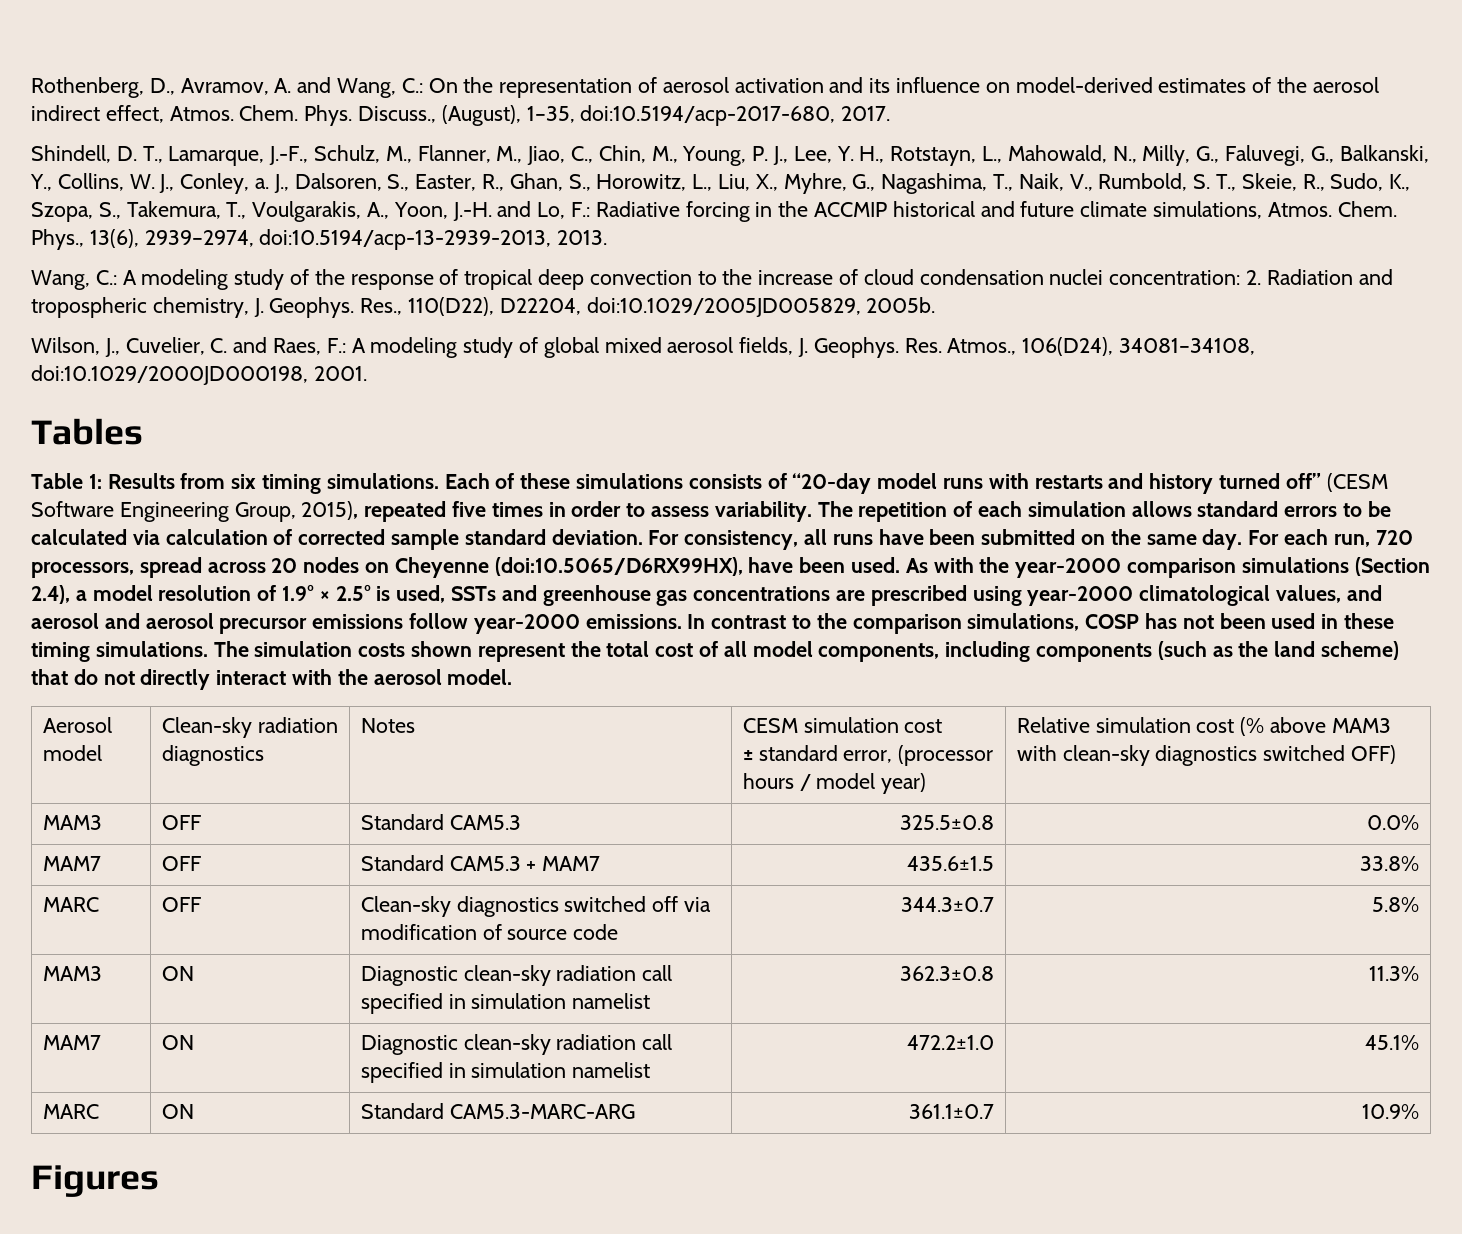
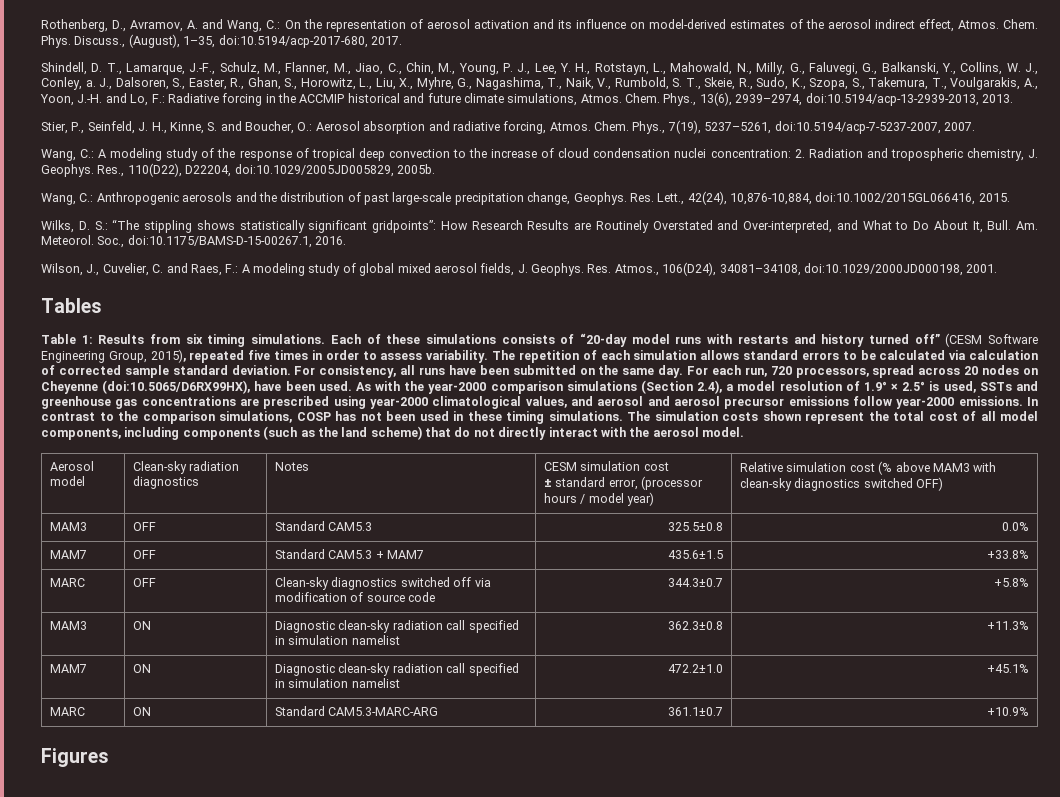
+ Stier, P., Seinfeld, J. H., Kinne, S. and Boucher, O.: Aerosol absorption and radiative forcing, Atmos. Chem. Phys., 7(19), 5237–5261, doi:10.5194/acp-7-5237-2007, 2007.
+ Wang, C.: Anthropogenic aerosols and the distribution of past large-scale precipitation change, Geophys. Res. Lett., 42(24), 10,876-10,884, doi:10.1002/2015GL066416, 2015.
+ Wilks, D. S.: “The stippling shows statistically significant gridpoints”: How Research Results are Routinely Overstated and Over-interpreted, and What to Do About It, Bull. Am. Meteorol. Soc., doi:10.1175/BAMS-D-15-00267.1, 2016.
- MAM7 | OFF | Standard CAM5.3 + MAM7 | 435.6±1.5 | 33.8%
+ MAM7 | OFF | Standard CAM5.3 + MAM7 | 435.6±1.5 | +33.8%
- MARC | OFF | Clean-sky diagnostics switched off via modification of source code | 344.3±0.7 | 5.8%
+ MARC | OFF | Clean-sky diagnostics switched off via modification of source code | 344.3±0.7 | +5.8%
- MAM3 | ON | Diagnostic clean-sky radiation call specified in simulation namelist | 362.3±0.8 | 11.3%
+ MAM3 | ON | Diagnostic clean-sky radiation call specified in simulation namelist | 362.3±0.8 | +11.3%
- MAM7 | ON | Diagnostic clean-sky radiation call specified in simulation namelist | 472.2±1.0 | 45.1%
+ MAM7 | ON | Diagnostic clean-sky radiation call specified in simulation namelist | 472.2±1.0 | +45.1%
- MARC | ON | Standard CAM5.3-MARC-ARG | 361.1±0.7 | 10.9%
+ MARC | ON | Standard CAM5.3-MARC-ARG | 361.1±0.7 | +10.9%

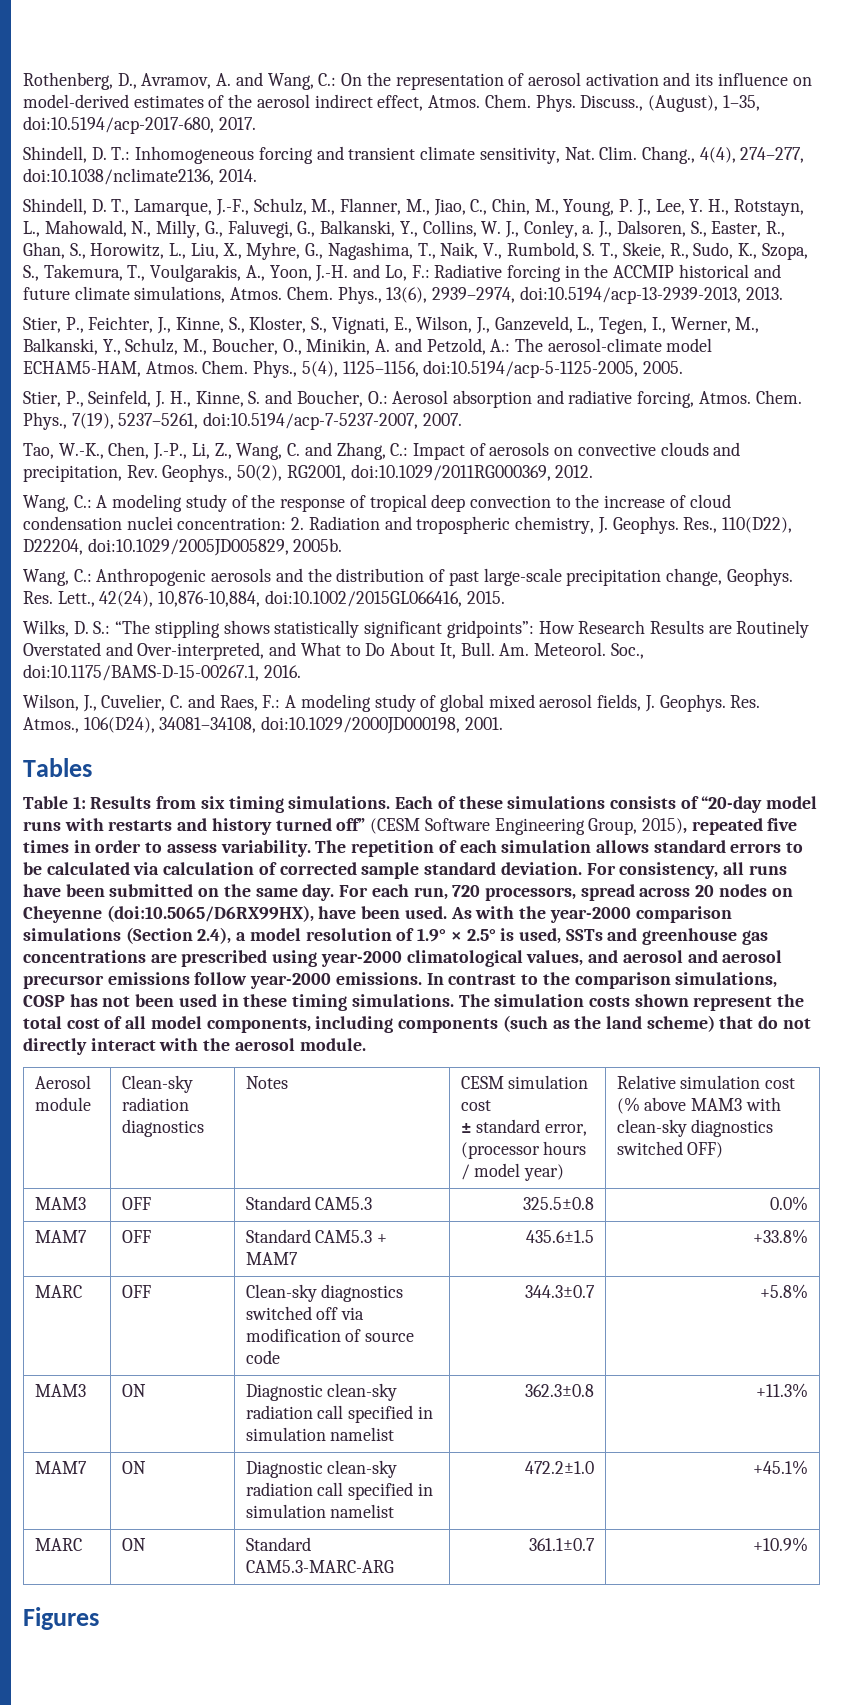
+ Shindell, D. T.: Inhomogeneous forcing and transient climate sensitivity, Nat. Clim. Chang., 4(4), 274–277, doi:10.1038/nclimate2136, 2014.
+ Stier, P., Feichter, J., Kinne, S., Kloster, S., Vignati, E., Wilson, J., Ganzeveld, L., Tegen, I., Werner, M., Balkanski, Y., Schulz, M., Boucher, O., Minikin, A. and Petzold, A.: The aerosol-climate model ECHAM5-HAM, Atmos. Chem. Phys., 5(4), 1125–1156, doi:10.5194/acp-5-1125-2005, 2005.
+ Tao, W.-K., Chen, J.-P., Li, Z., Wang, C. and Zhang, C.: Impact of aerosols on convective clouds and precipitation, Rev. Geophys., 50(2), RG2001, doi:10.1029/2011RG000369, 2012.
- The simulation costs shown represent the total cost of all model components, including components (such as the land scheme) that do not directly interact with the aerosol model.
- Aerosol model | Clean-sky radiation diagnostics | Notes | CESM simulation cost
+ The simulation costs shown represent the total cost of all model components, including components (such as the land scheme) that do not directly interact with the aerosol module.
+ Aerosol module | Clean-sky radiation diagnostics | Notes | CESM simulation cost

